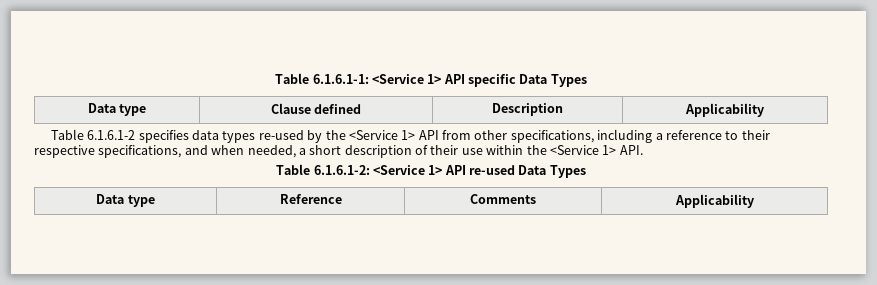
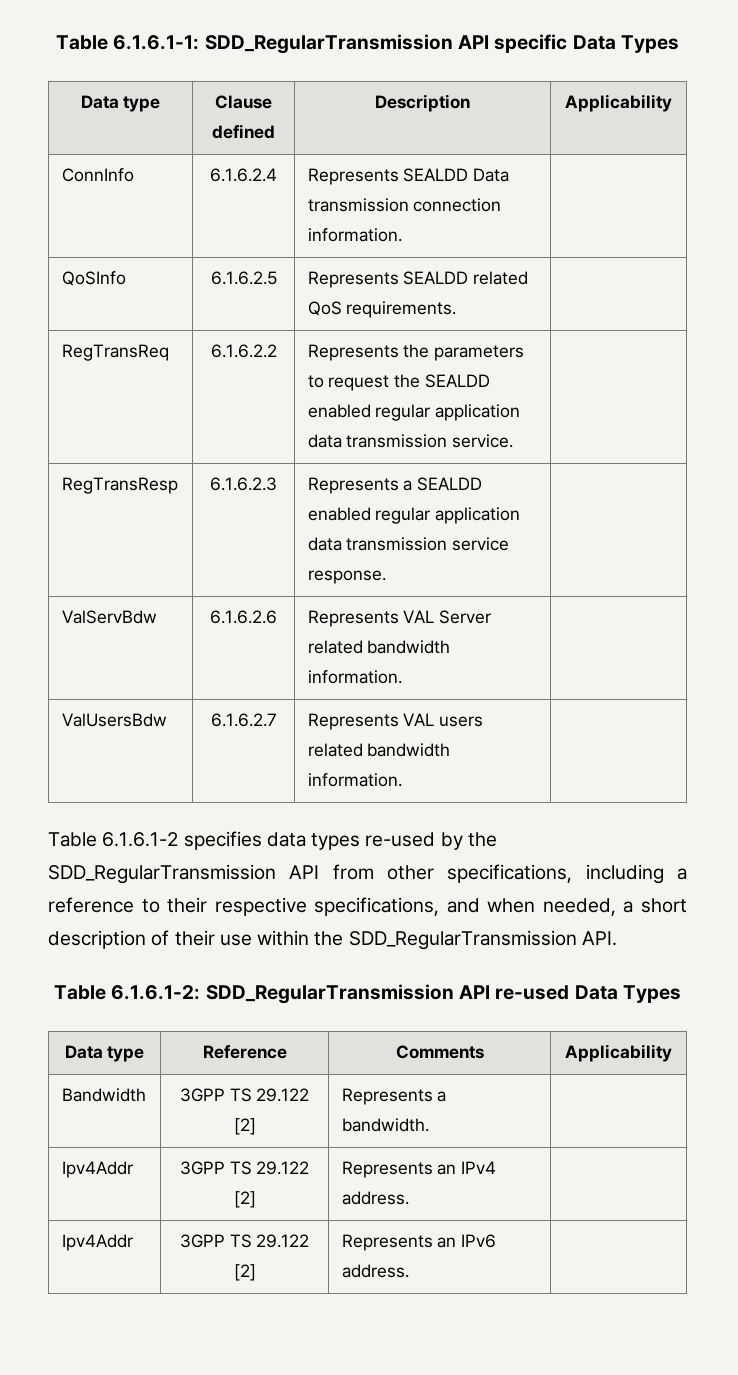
- Table 6.1.6.1-1: <Service 1> API specific Data Types
+ Table 6.1.6.1-1: SDD_RegularTransmission API specific Data Types
+ ConnInfo | 6.1.6.2.4 | Represents SEALDD Data transmission connection information. |
+ QoSInfo | 6.1.6.2.5 | Represents SEALDD related QoS requirements. |
+ RegTransReq | 6.1.6.2.2 | Represents the parameters to request the SEALDD enabled regular application data transmission service. |
+ RegTransResp | 6.1.6.2.3 | Represents a SEALDD enabled regular application data transmission service response. |
+ ValServBdw | 6.1.6.2.6 | Represents VAL Server related bandwidth information. |
+ ValUsersBdw | 6.1.6.2.7 | Represents VAL users related bandwidth information. |
- Table 6.1.6.1-2 specifies data types re-used by the <Service 1> API from other specifications, including a reference to their respective specifications, and when needed, a short description of their use within the <Service 1> API.
+ Table 6.1.6.1-2 specifies data types re-used by the SDD_RegularTransmission API from other specifications, including a reference to their respective specifications, and when needed, a short description of their use within the SDD_RegularTransmission API.
- Table 6.1.6.1-2: <Service 1> API re-used Data Types
+ Table 6.1.6.1-2: SDD_RegularTransmission API re-used Data Types
+ Bandwidth | 3GPP TS 29.122 [2] | Represents a bandwidth. |
+ Ipv4Addr | 3GPP TS 29.122 [2] | Represents an IPv4 address. |
+ Ipv4Addr | 3GPP TS 29.122 [2] | Represents an IPv6 address. |

